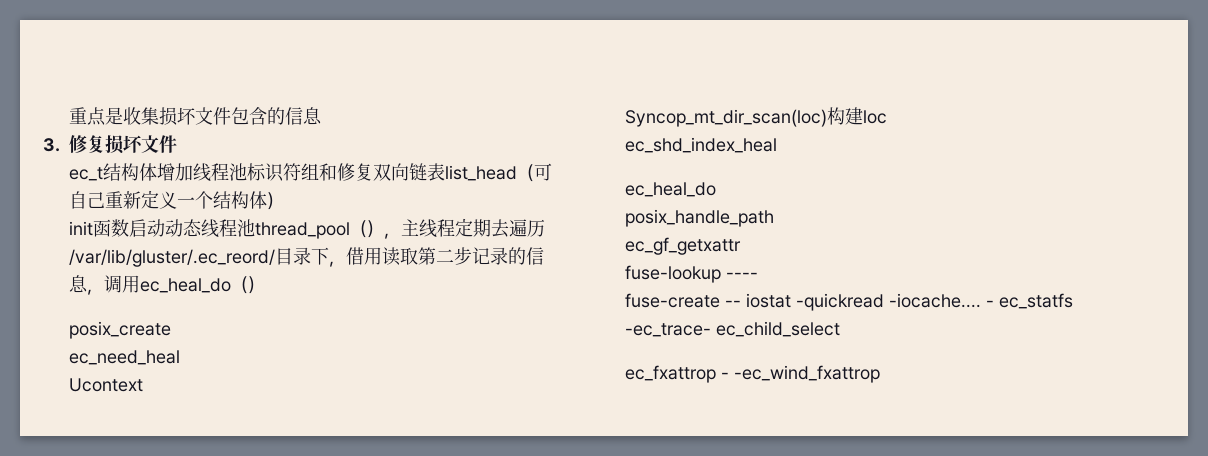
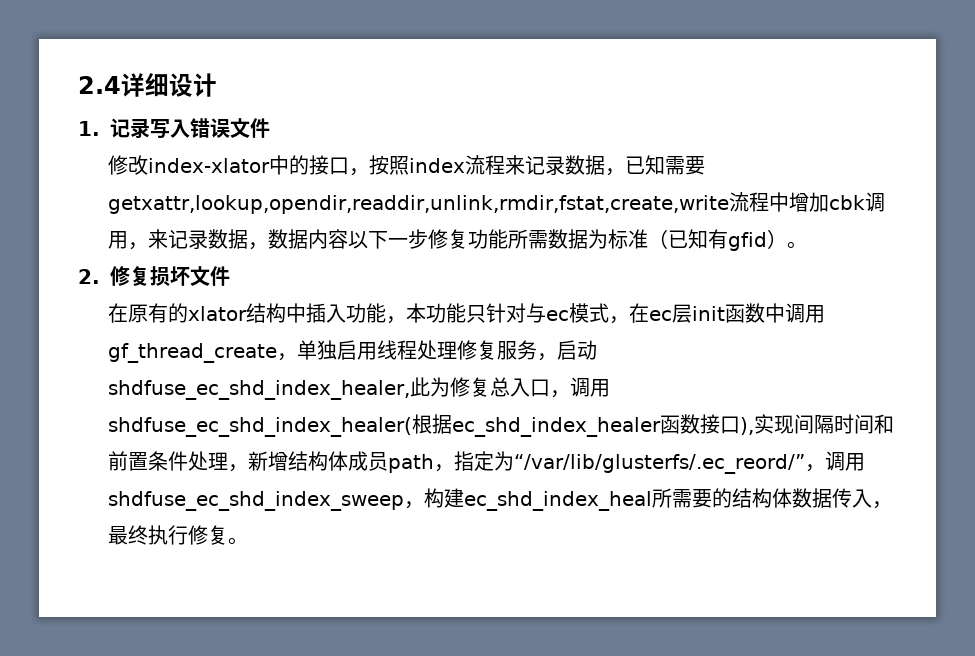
- 重点是收集损坏文件包含的信息
- 3.修复损坏文件
- ec_t结构体增加线程池标识符组和修复双向链表list_head（可自己重新定义一个结构体）
- init函数启动动态线程池thread_pool（），主线程定期去遍历/var/lib/gluster/.ec_reord/目录下，借用读取第二步记录的信息，调用ec_heal_do（）
- posix_create
- ec_need_heal
- Ucontext
- Syncop_mt_dir_scan(loc)构建loc
- ec_shd_index_heal
- ec_heal_do
- posix_handle_path
- ec_gf_getxattr
- fuse-lookup ----
- fuse-create -- iostat -quickread -iocache.... - ec_statfs -ec_trace- ec_child_select
- ec_fxattrop - -ec_wind_fxattrop
+ 2.4详细设计
+ 1.记录写入错误文件
+ 修改index-xlator中的接口，按照index流程来记录数据，已知需要getxattr,lookup,opendir,readdir,unlink,rmdir,fstat,create,write流程中增加cbk调用，来记录数据，数据内容以下一步修复功能所需数据为标准（已知有gfid）。
+ 2.修复损坏文件
+ 在原有的xlator结构中插入功能，本功能只针对与ec模式，在ec层init函数中调用gf_thread_create，单独启用线程处理修复服务，启动shdfuse_ec_shd_index_healer,此为修复总入口，调用shdfuse_ec_shd_index_healer(根据ec_shd_index_healer函数接口),实现间隔时间和前置条件处理，新增结构体成员path，指定为“/var/lib/glusterfs/.ec_reord/”，调用shdfuse_ec_shd_index_sweep，构建ec_shd_index_heal所需要的结构体数据传入，最终执行修复。

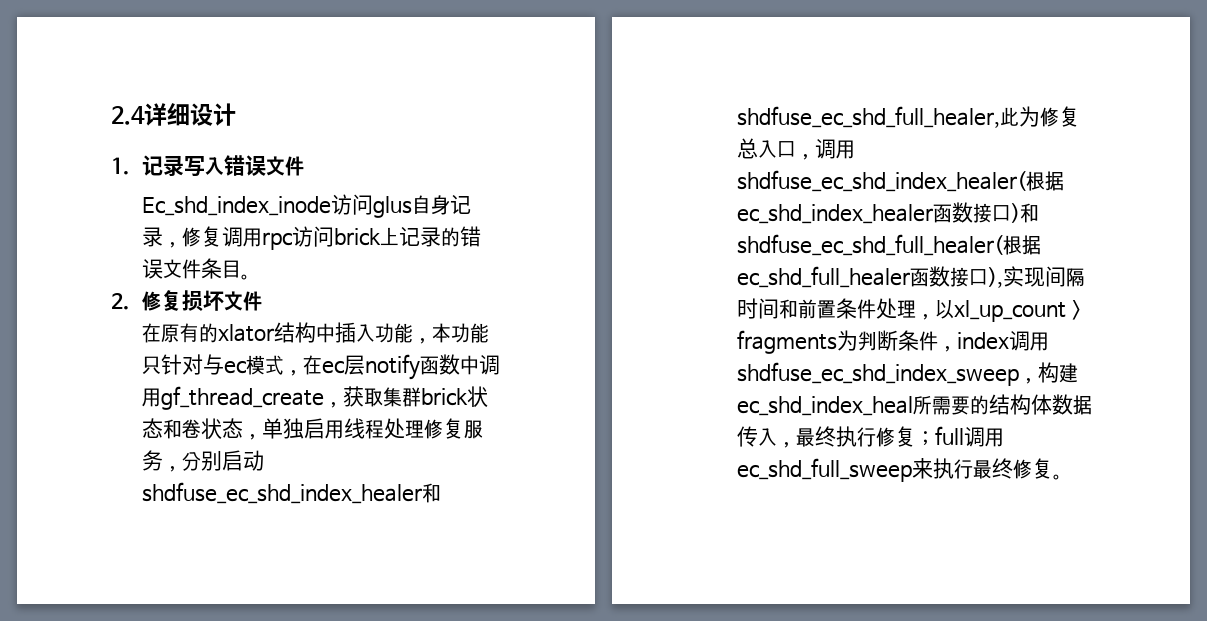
- 修改index-xlator中的接口，按照index流程来记录数据，已知需要getxattr,lookup,opendir,readdir,unlink,rmdir,fstat,create,write流程中增加cbk调用，来记录数据，数据内容以下一步修复功能所需数据为标准（已知有gfid）。
+ Ec_shd_index_inode访问glus自身记录，修复调用rpc访问brick上记录的错误文件条目。
- 在原有的xlator结构中插入功能，本功能只针对与ec模式，在ec层init函数中调用gf_thread_create，单独启用线程处理修复服务，启动shdfuse_ec_shd_index_healer,此为修复总入口，调用shdfuse_ec_shd_index_healer(根据ec_shd_index_healer函数接口),实现间隔时间和前置条件处理，新增结构体成员path，指定为“/var/lib/glusterfs/.ec_reord/”，调用shdfuse_ec_shd_index_sweep，构建ec_shd_index_heal所需要的结构体数据传入，最终执行修复。
+ 在原有的xlator结构中插入功能，本功能只针对与ec模式，在ec层notify函数中调用gf_thread_create，获取集群brick状态和卷状态，单独启用线程处理修复服务，分别启动shdfuse_ec_shd_index_healer和shdfuse_ec_shd_full_healer,此为修复总入口，调用shdfuse_ec_shd_index_healer(根据ec_shd_index_healer函数接口)和shdfuse_ec_shd_full_healer(根据ec_shd_full_healer函数接口),实现间隔时间和前置条件处理，以xl_up_count > fragments为判断条件，index调用shdfuse_ec_shd_index_sweep，构建ec_shd_index_heal所需要的结构体数据传入，最终执行修复；full调用ec_shd_full_sweep来执行最终修复。

